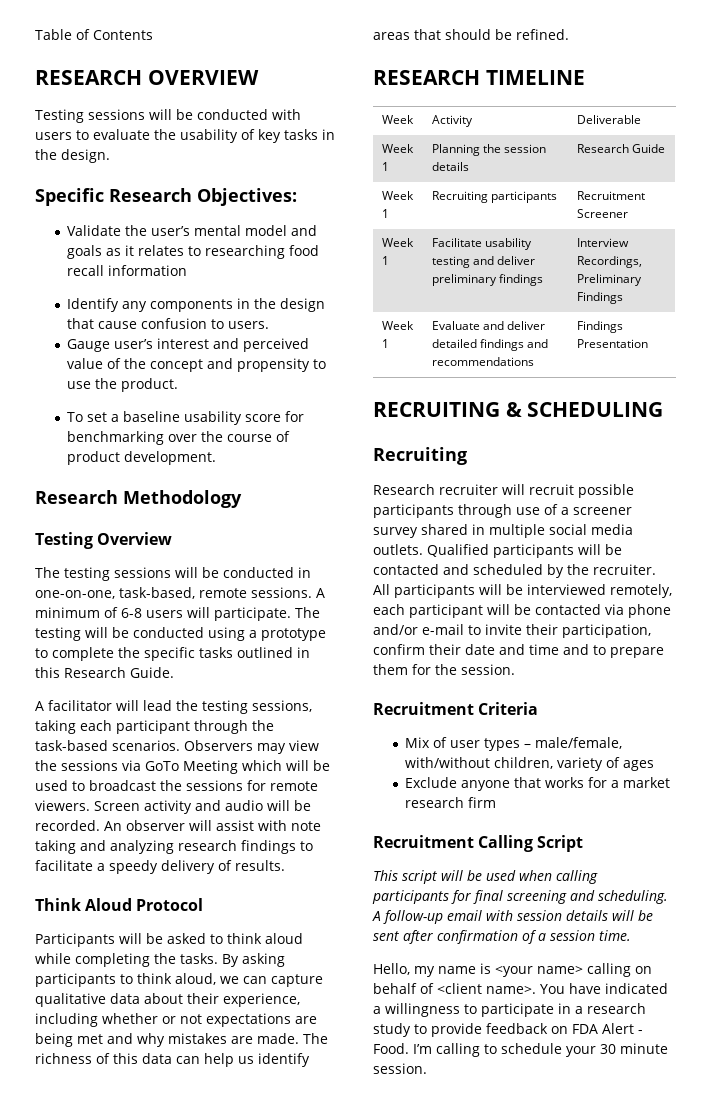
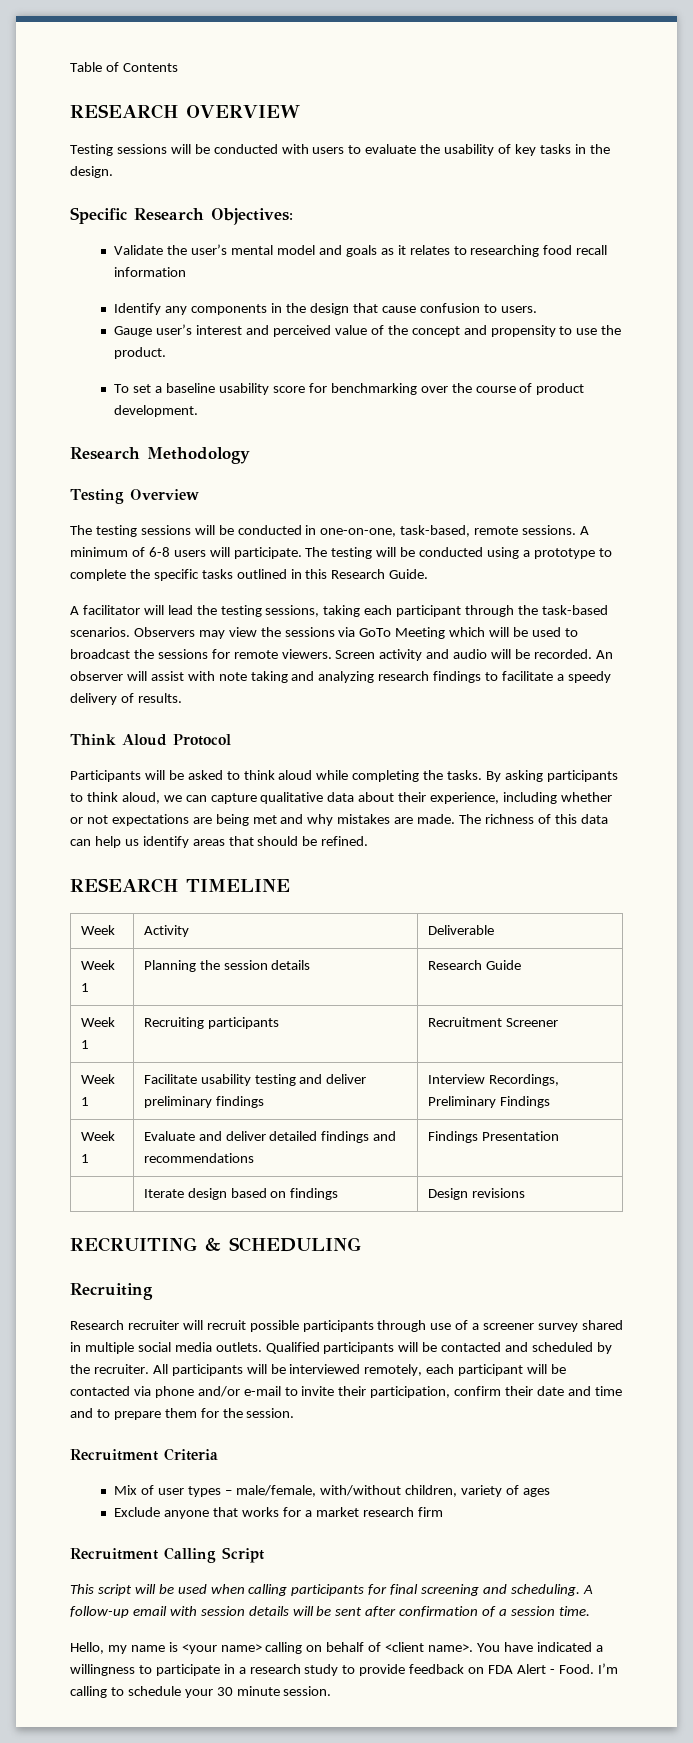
+ | Iterate design based on findings | Design revisions

